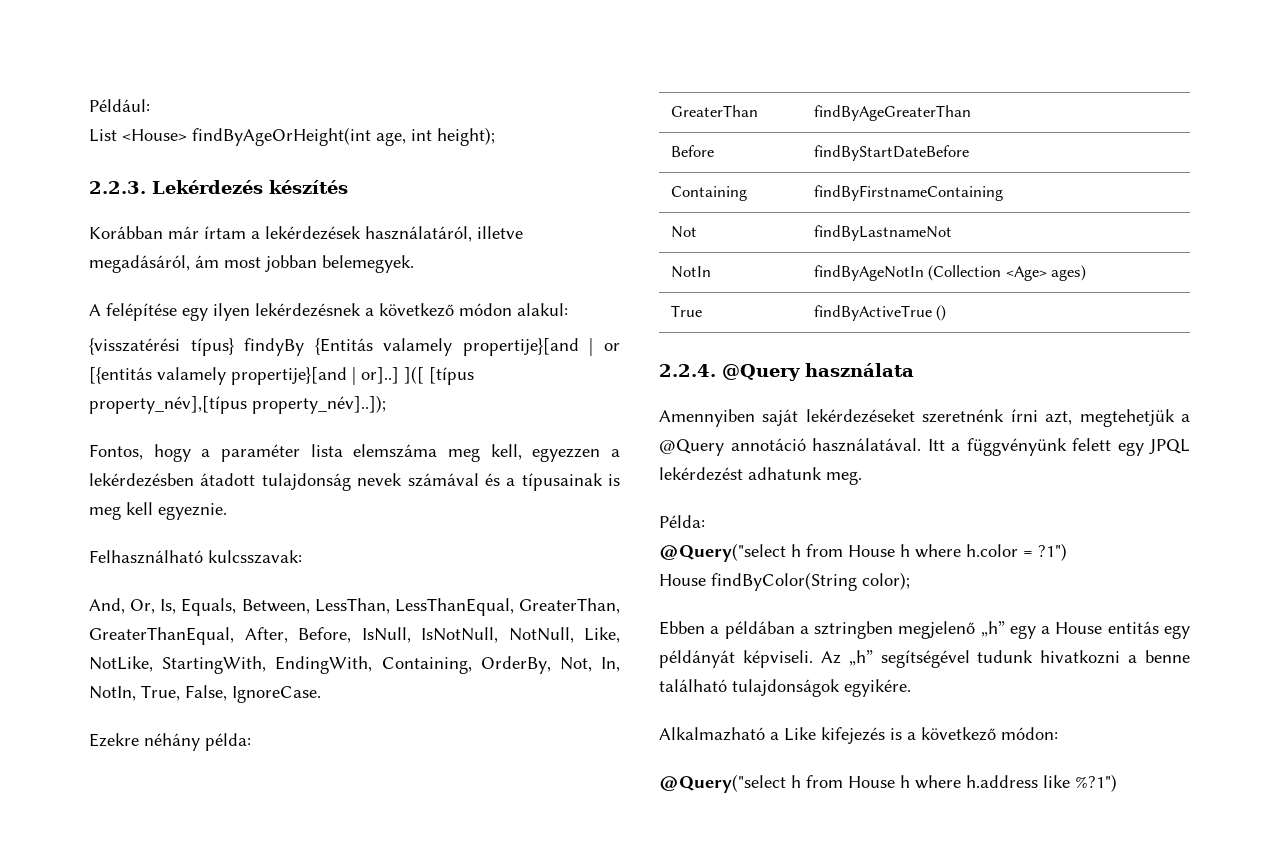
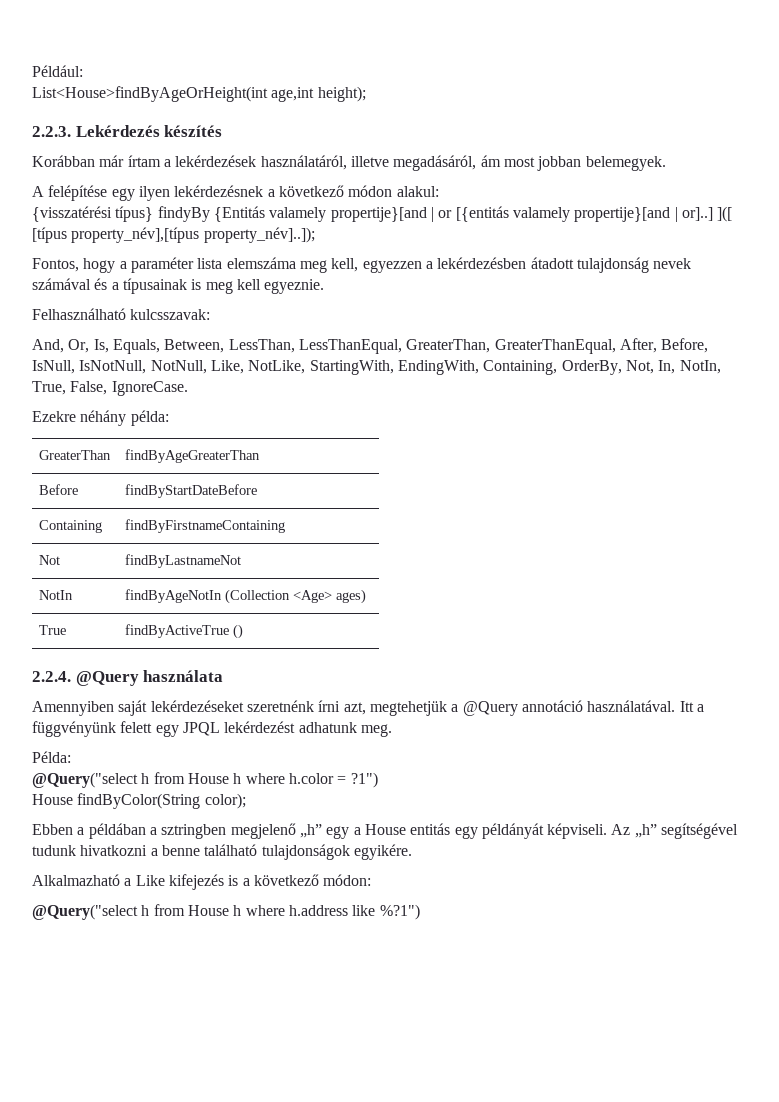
- List <House> findByAgeOrHeight(int age, int height);
+ List<House>findByAgeOrHeight(int age,int height);

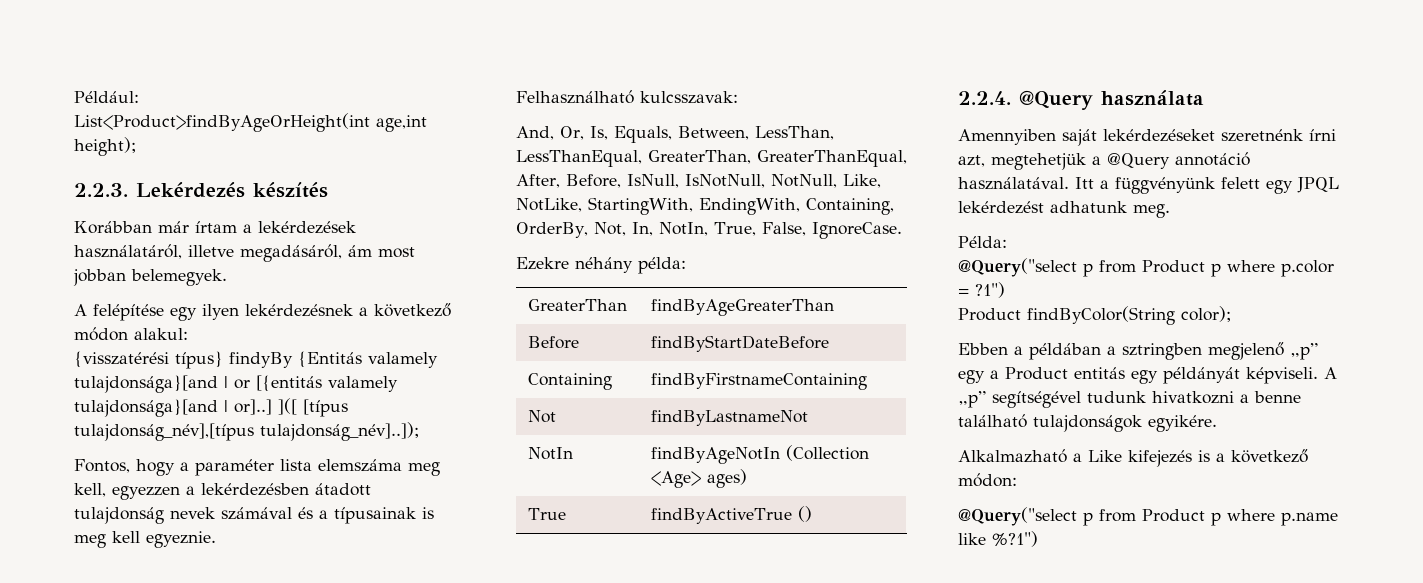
- List<House>findByAgeOrHeight(int age,int height);
+ List<Product>findByAgeOrHeight(int age,int height);
- {visszatérési típus} findyBy {Entitás valamely propertije}[and | or [{entitás valamely propertije}[and | or]..] ]([ [típus property_név],[típus property_név]..]);
+ {visszatérési típus} findyBy {Entitás valamely tulajdonsága}[and | or [{entitás valamely tulajdonsága}[and | or]..] ]([ [típus tulajdonság_név],[típus tulajdonság_név]..]);
- @Query("select h from House h where h.color = ?1")
+ @Query("select p from Product p where p.color = ?1")
- House findByColor(String color);
+ Product findByColor(String color);
- Ebben a példában a sztringben megjelenő „h” egy a House entitás egy példányát képviseli.
+ Ebben a példában a sztringben megjelenő „p” egy a Product entitás egy példányát képviseli.
- Az „h” segítségével tudunk hivatkozni a benne található tulajdonságok egyikére.
+ A „p” segítségével tudunk hivatkozni a benne található tulajdonságok egyikére.
- @Query("select h from House h where h.address like %?1")
+ @Query("select p from Product p where p.name like %?1")

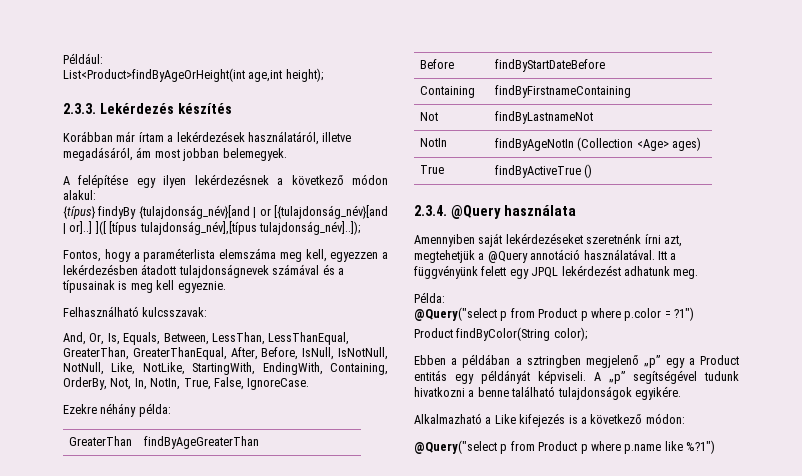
- 2.2.3. Lekérdezés készítés
+ 2.3.3. Lekérdezés készítés
- {visszatérési típus} findyBy {Entitás valamely tulajdonsága}[and | or [{entitás valamely tulajdonsága}[and | or]..] ]([ [típus tulajdonság_név],[típus tulajdonság_név]..]);
+ {típus} findyBy {tulajdonság_név}[and | or [{tulajdonság_név}[and | or]..] ]([ [típus tulajdonság_név],[típus tulajdonság_név]..]);
- Fontos, hogy a paraméter lista elemszáma meg kell, egyezzen a lekérdezésben átadott tulajdonság nevek számával és a típusainak is meg kell egyeznie.
+ Fontos, hogy a paraméterlista elemszáma meg kell, egyezzen a lekérdezésben átadott tulajdonságnevek számával és a típusainak is meg kell egyeznie.
- 2.2.4. @Query használata
+ 2.3.4. @Query használata

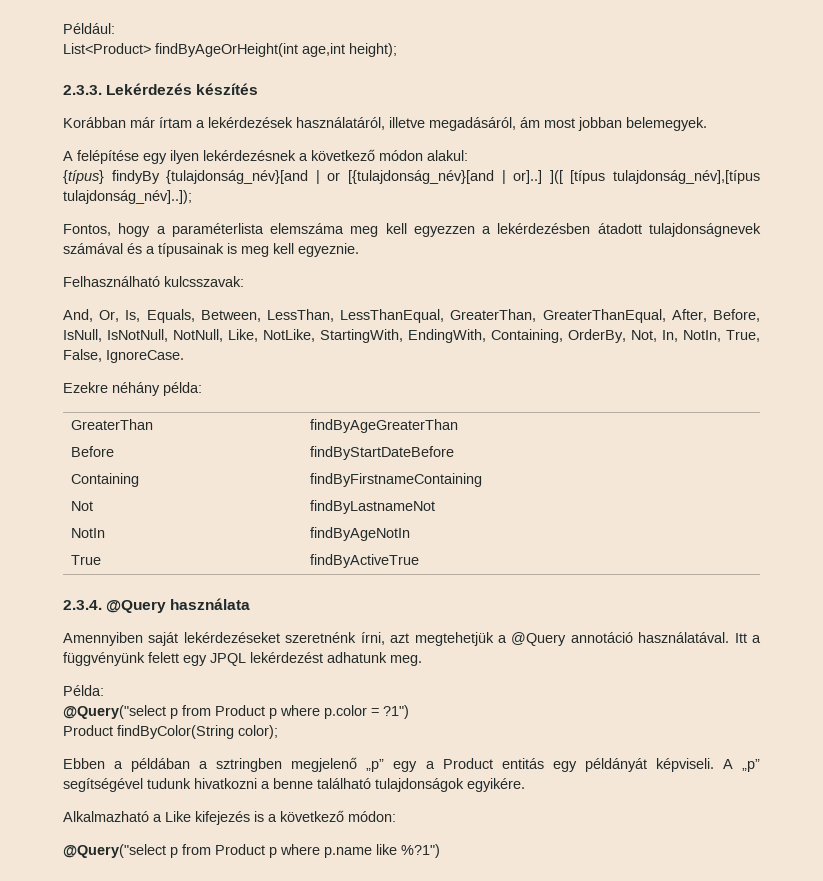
- List<Product>findByAgeOrHeight(int age,int height);
+ List<Product> findByAgeOrHeight(int age,int height);
- Fontos, hogy a paraméterlista elemszáma meg kell, egyezzen a lekérdezésben átadott tulajdonságnevek számával és a típusainak is meg kell egyeznie.
+ Fontos, hogy a paraméterlista elemszáma meg kell egyezzen a lekérdezésben átadott tulajdonságnevek számával és a típusainak is meg kell egyeznie.
- NotIn | findByAgeNotIn (Collection <Age> ages)
+ NotIn | findByAgeNotIn
- True | findByActiveTrue ()
+ True | findByActiveTrue
- Amennyiben saját lekérdezéseket szeretnénk írni azt, megtehetjük a @Query annotáció használatával.
+ Amennyiben saját lekérdezéseket szeretnénk írni, azt megtehetjük a @Query annotáció használatával.

